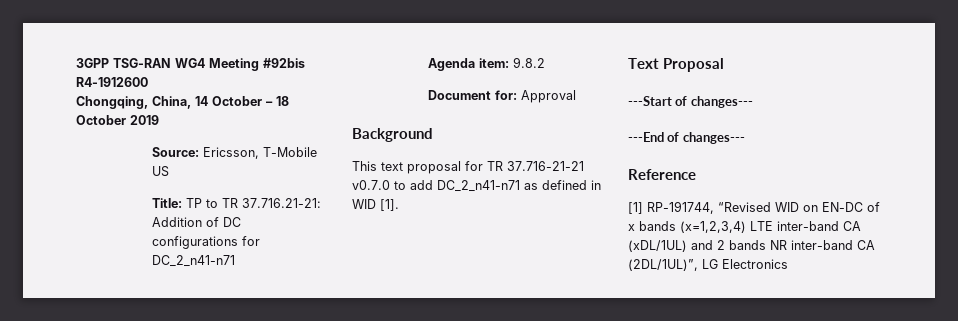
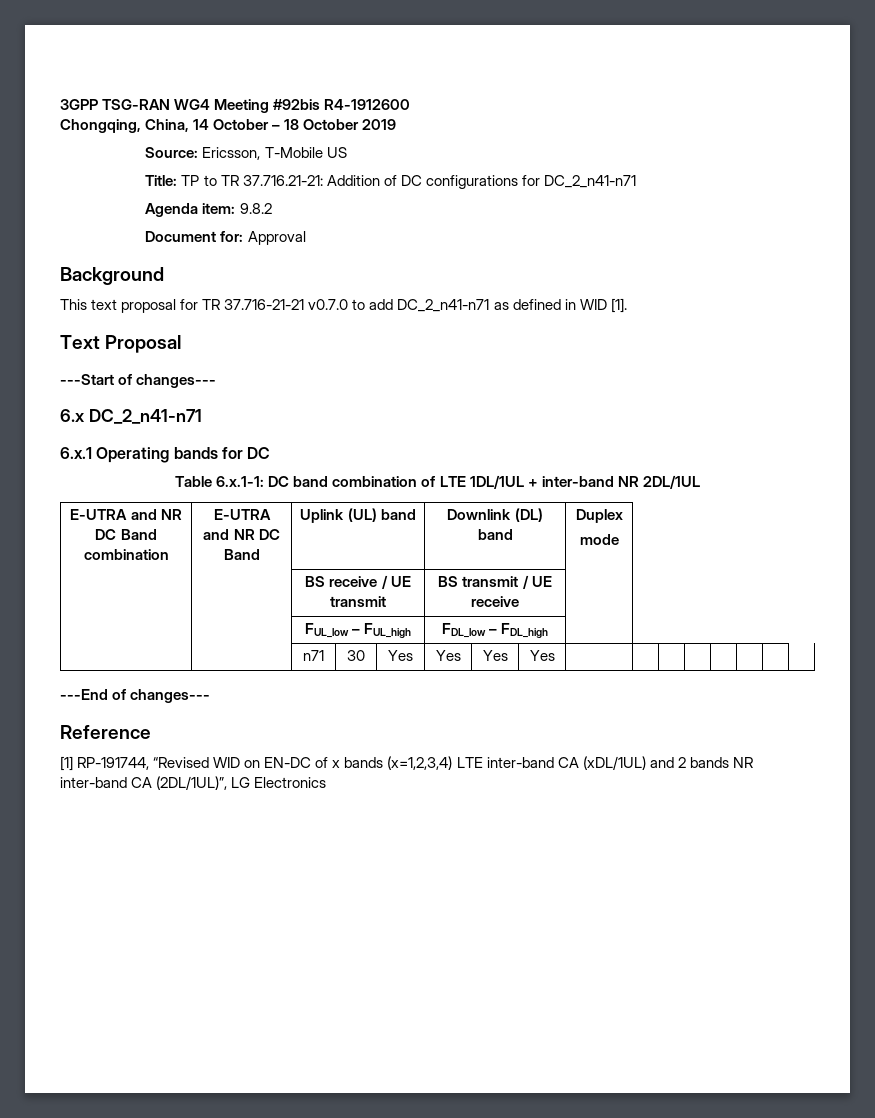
+ 6.x DC_2_n41-n71
+ 6.x.1 Operating bands for DC
+ Table 6.x.1-1: DC band combination of LTE 1DL/1UL + inter-band NR 2DL/1UL
+ E-UTRA and NR DC Band combination | E-UTRA and NR DC Band | Uplink (UL) band | Downlink (DL) band | Duplex
+ mode
+ | | BS receive / UE transmit | BS transmit / UE receive |
+ | | FUL_low – FUL_high | FDL_low – FDL_high |
+ | | n71 | 30 | Yes | Yes | Yes | Yes | | | | | | | |

